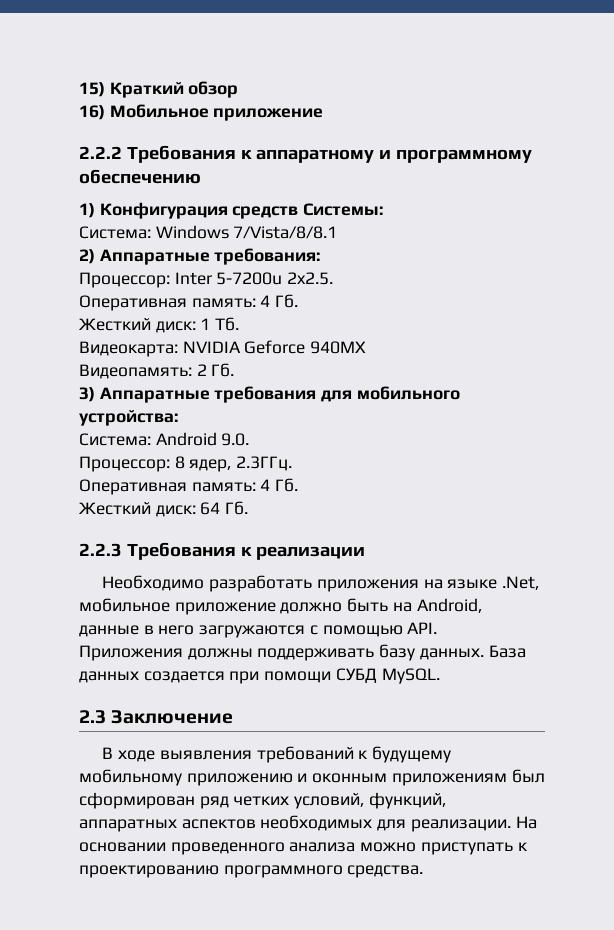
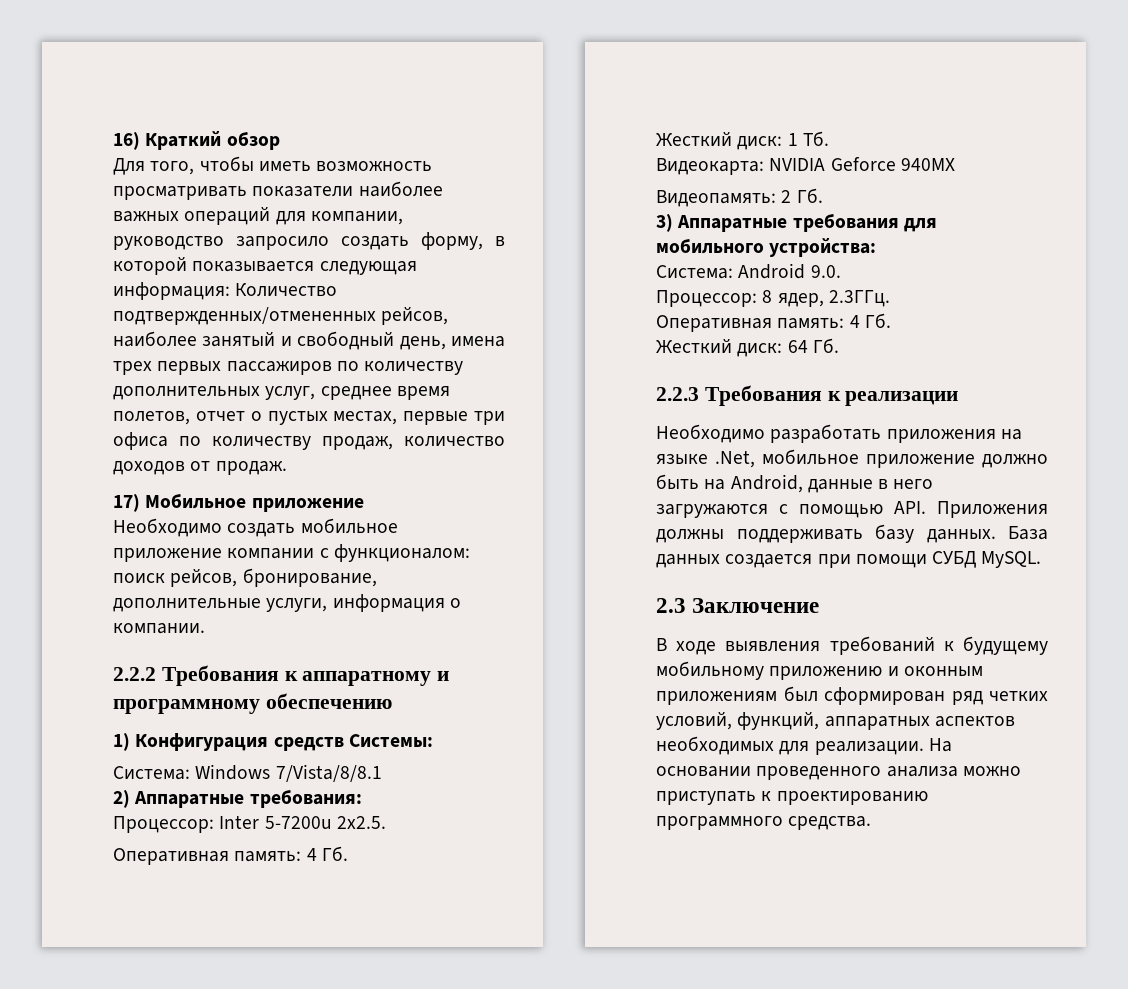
- 15) Краткий обзор
+ 16) Краткий обзор
- 16) Мобильное приложение
+ Для того, чтобы иметь возможность просматривать показатели наиболее важных операций для компании, руководство запросило создать форму, в которой показывается следующая информация: Количество подтвержденных/отмененных рейсов, наиболее занятый и свободный день, имена трех первых пассажиров по количеству дополнительных услуг, среднее время полетов, отчет о пустых местах, первые три офиса по количеству продаж, количество доходов от продаж.
+ 17) Мобильное приложение
+ Необходимо создать мобильное приложение компании с функционалом: поиск рейсов, бронирование, дополнительные услуги, информация о компании.

